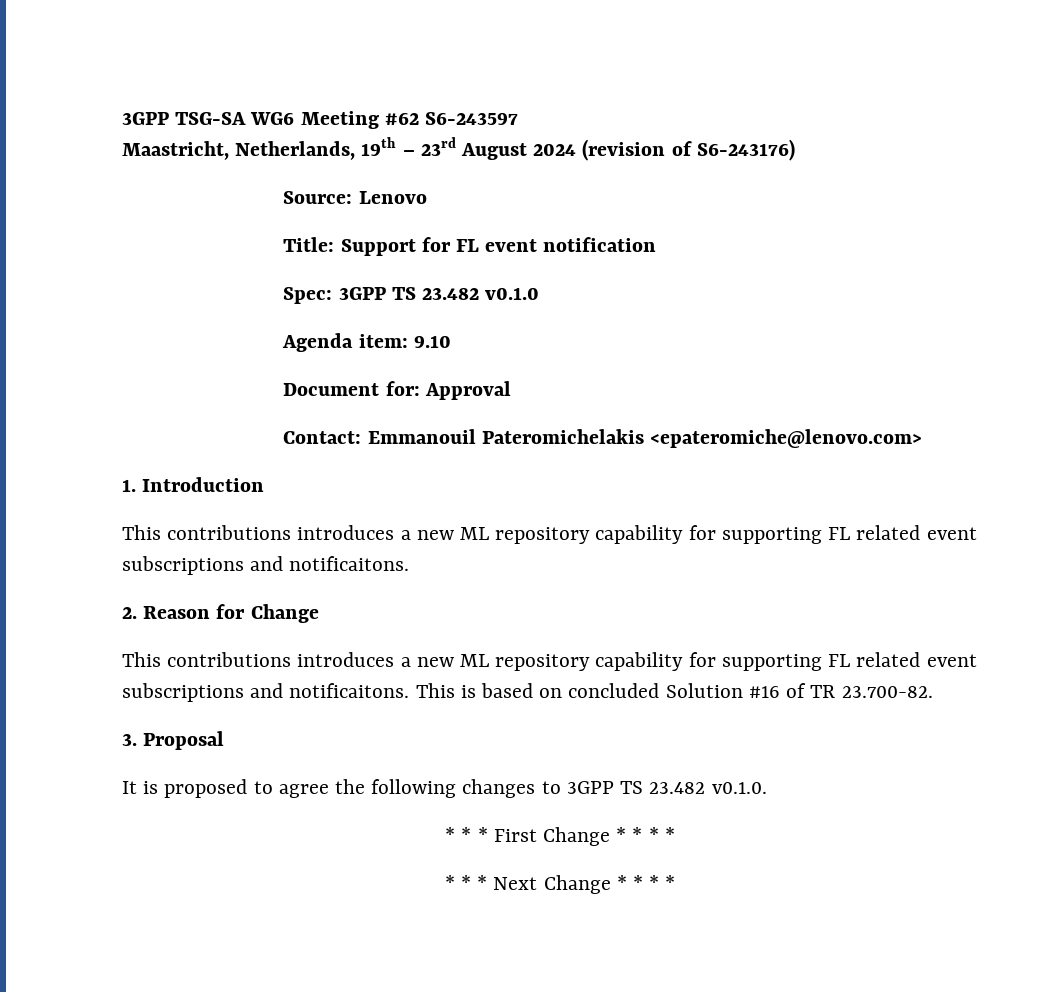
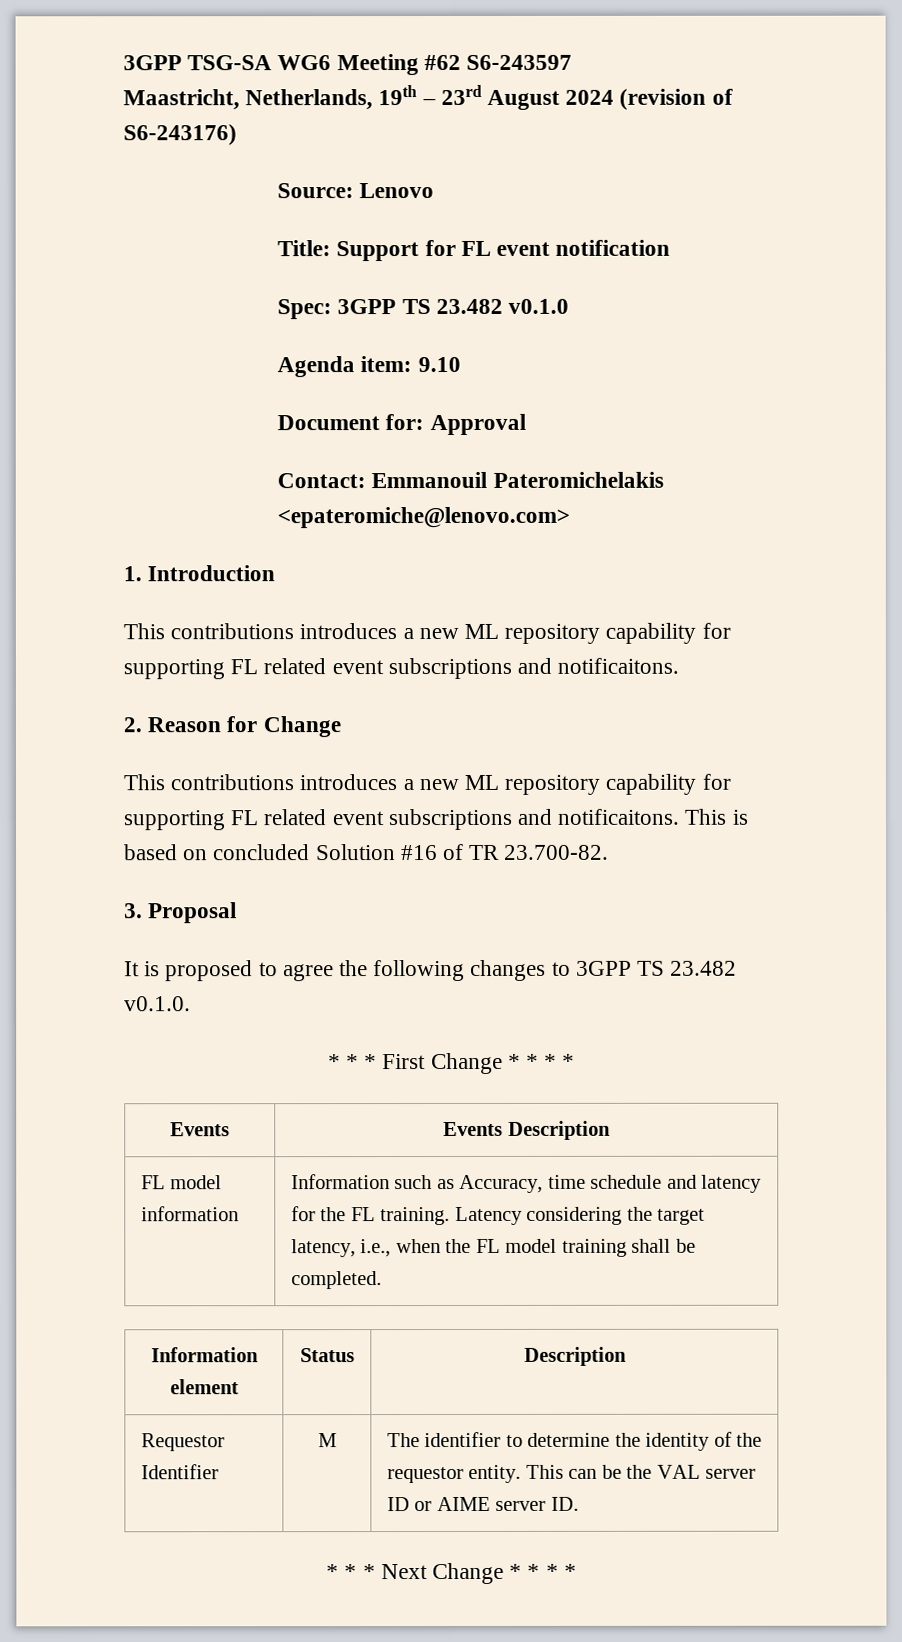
+ Events | Events Description
+ FL model information | Information such as Accuracy, time schedule and latency for the FL training. Latency considering the target latency, i.e., when the FL model training shall be completed.
+ Information element | Status | Description
+ Requestor Identifier | M | The identifier to determine the identity of the requestor entity. This can be the VAL server ID or AIME server ID.

